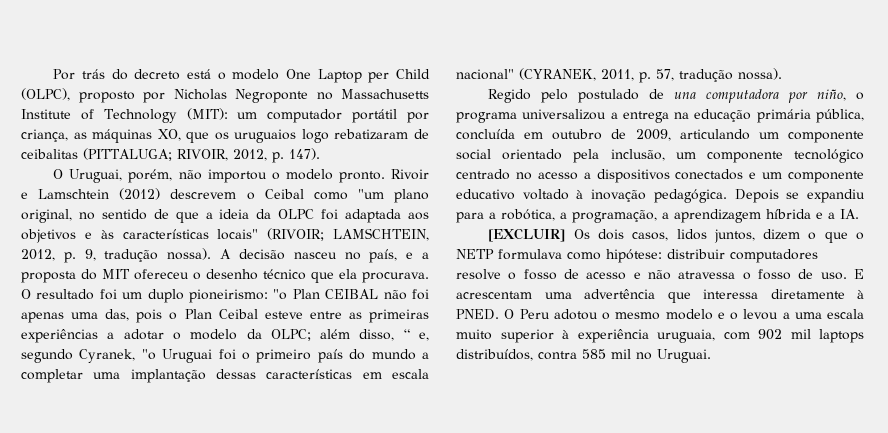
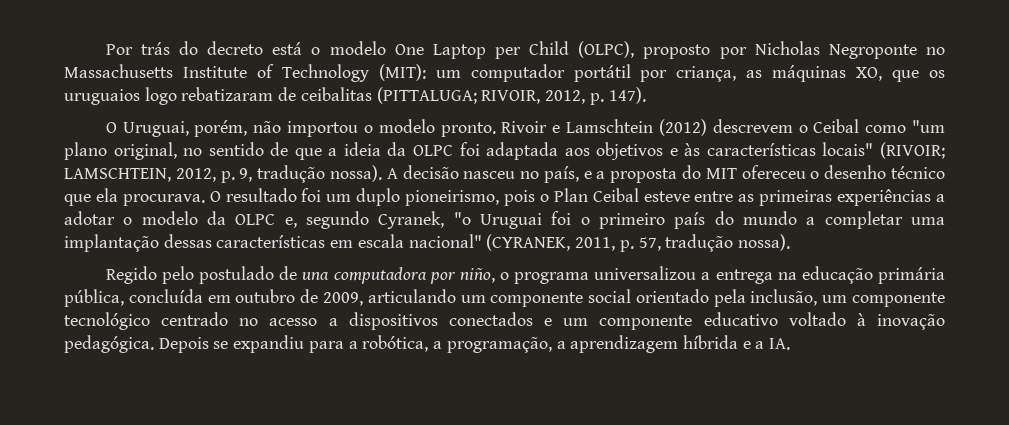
- O resultado foi um duplo pioneirismo: "o Plan CEIBAL não foi apenas uma das, pois o Plan Ceibal esteve entre as primeiras experiências a adotar o modelo da OLPC; além disso, “ e, segundo Cyranek, "o Uruguai foi o primeiro país do mundo a completar uma implantação dessas características em escala nacional" (CYRANEK, 2011, p. 57, tradução nossa).
+ O resultado foi um duplo pioneirismo, pois o Plan Ceibal esteve entre as primeiras experiências a adotar o modelo da OLPC e, segundo Cyranek, "o Uruguai foi o primeiro país do mundo a completar uma implantação dessas características em escala nacional" (CYRANEK, 2011, p. 57, tradução nossa).
- [EXCLUIR] Os dois casos, lidos juntos, dizem o que o NETP formulava como hipótese: distribuir computadores resolve o fosso de acesso e não atravessa o fosso de uso. E acrescentam uma advertência que interessa diretamente à PNED. O Peru adotou o mesmo modelo e o levou a uma escala muito superior à experiência uruguaia, com 902 mil laptops distribuídos, contra 585 mil no Uruguai.

